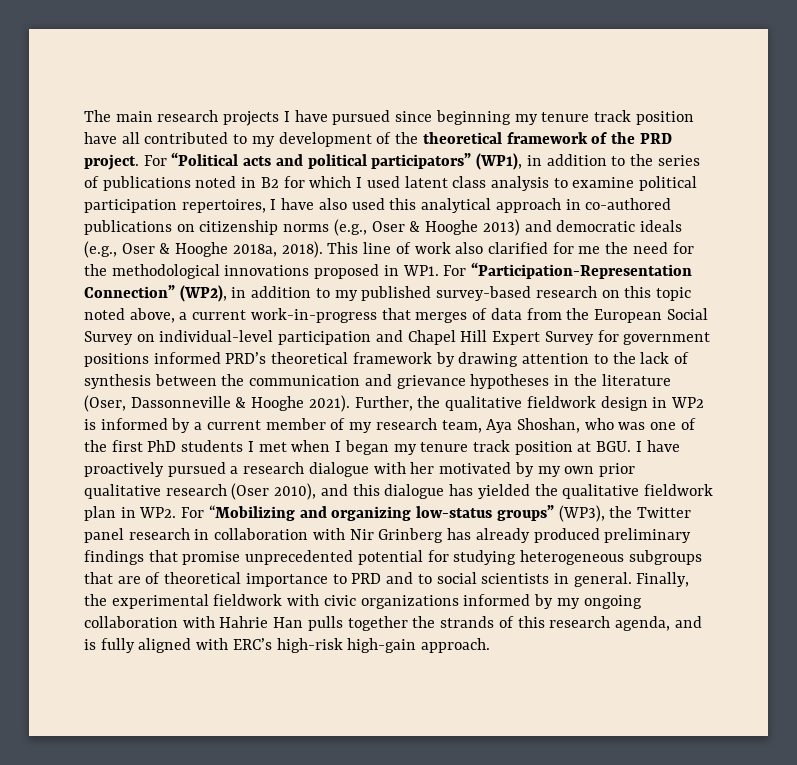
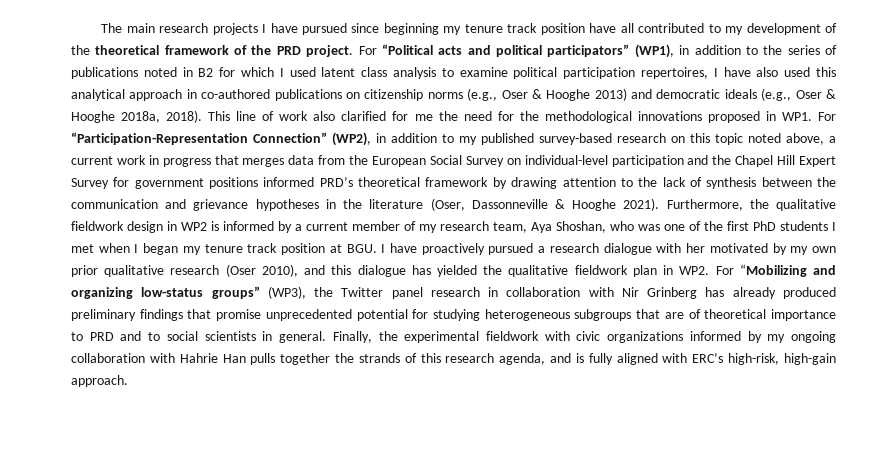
- This line of work also clarified for me the need for the methodological innovations proposed in WP1. For “Participation-Representation Connection” (WP2), in addition to my published survey-based research on this topic noted above, a current work-in-progress that merges of data from the European Social Survey on individual-level participation and Chapel Hill Expert Survey for government positions informed PRD’s theoretical framework by drawing attention to the lack of synthesis between the communication and grievance hypotheses in the literature (Oser, Dassonneville & Hooghe 2021).
+ This line of work also clarified for me the need for the methodological innovations proposed in WP1. For “Participation-Representation Connection” (WP2), in addition to my published survey-based research on this topic noted above, a current work in progress that merges data from the European Social Survey on individual-level participation and the Chapel Hill Expert Survey for government positions informed PRD’s theoretical framework by drawing attention to the lack of synthesis between the communication and grievance hypotheses in the literature (Oser, Dassonneville & Hooghe 2021).
- Further, the qualitative fieldwork design in WP2 is informed by a current member of my research team, Aya Shoshan, who was one of the first PhD students I met when I began my tenure track position at BGU. I have proactively pursued a research dialogue with her motivated by my own prior qualitative research (Oser 2010), and this dialogue has yielded the qualitative fieldwork plan in WP2. For “Mobilizing and organizing low-status groups” (WP3), the Twitter panel research in collaboration with Nir Grinberg has already produced preliminary findings that promise unprecedented potential for studying heterogeneous subgroups that are of theoretical importance to PRD and to social scientists in general.
+ Furthermore, the qualitative fieldwork design in WP2 is informed by a current member of my research team, Aya Shoshan, who was one of the first PhD students I met when I began my tenure track position at BGU. I have proactively pursued a research dialogue with her motivated by my own prior qualitative research (Oser 2010), and this dialogue has yielded the qualitative fieldwork plan in WP2. For “Mobilizing and organizing low-status groups” (WP3), the Twitter panel research in collaboration with Nir Grinberg has already produced preliminary findings that promise unprecedented potential for studying heterogeneous subgroups that are of theoretical importance to PRD and to social scientists in general.
- Finally, the experimental fieldwork with civic organizations informed by my ongoing collaboration with Hahrie Han pulls together the strands of this research agenda, and is fully aligned with ERC’s high-risk high-gain approach.
+ Finally, the experimental fieldwork with civic organizations informed by my ongoing collaboration with Hahrie Han pulls together the strands of this research agenda, and is fully aligned with ERC’s high-risk, high-gain approach.

